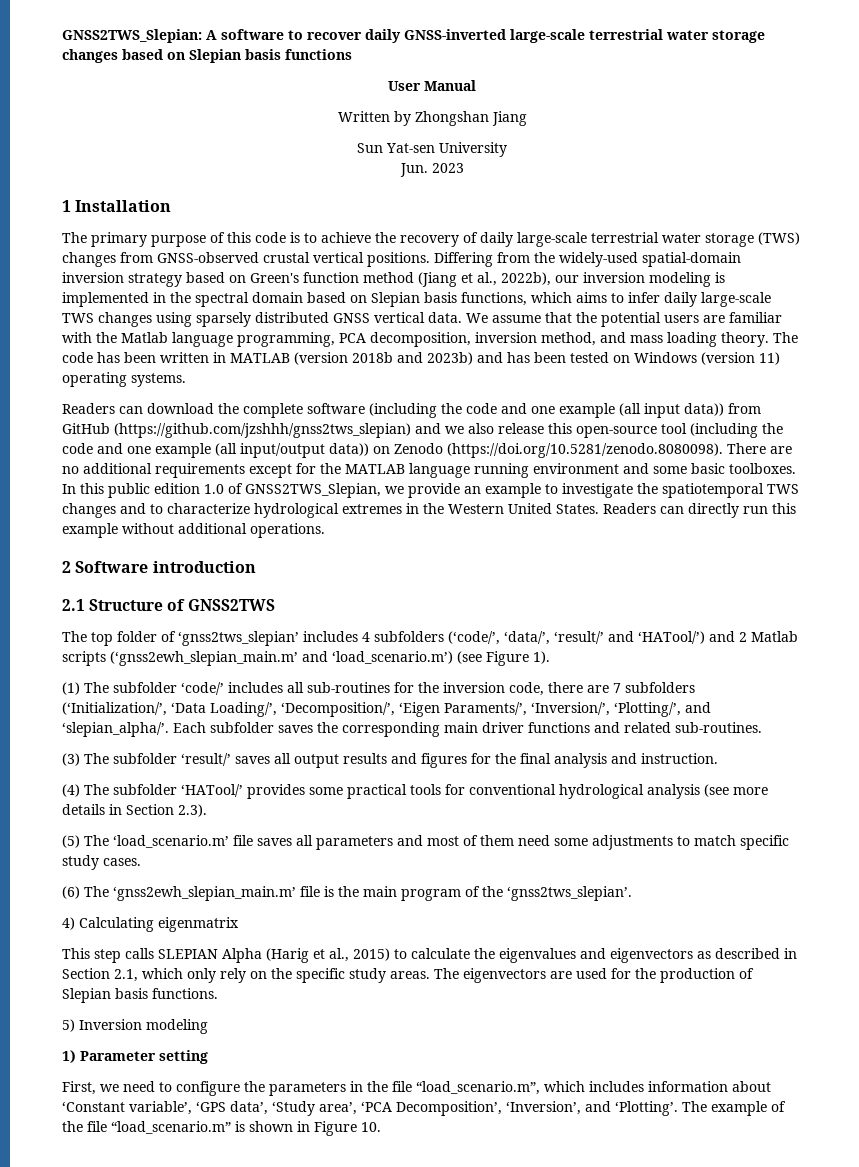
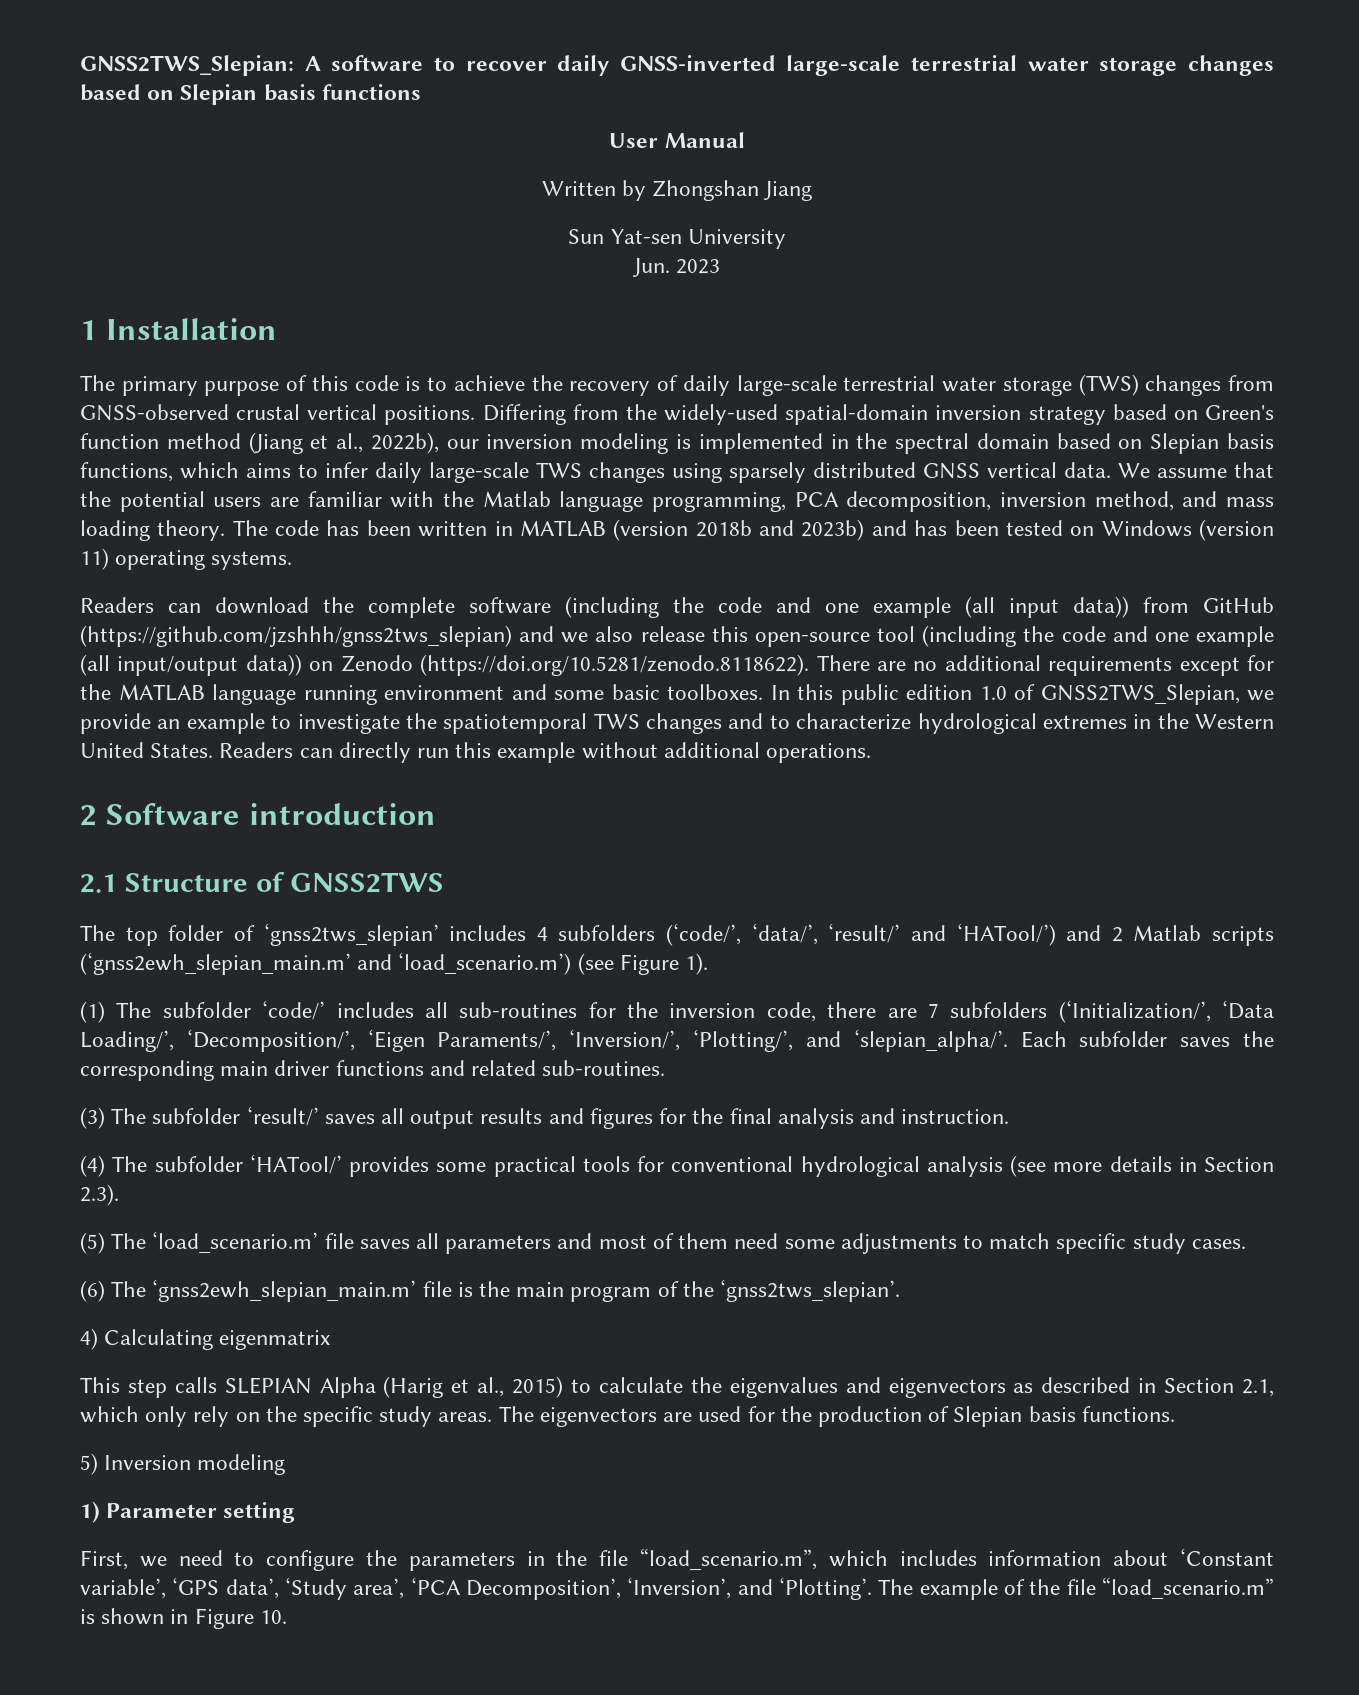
- Readers can download the complete software (including the code and one example (all input data)) from GitHub (https://github.com/jzshhh/gnss2tws_slepian) and we also release this open-source tool (including the code and one example (all input/output data)) on Zenodo (https://doi.org/10.5281/zenodo.8080098). There are no additional requirements except for the MATLAB language running environment and some basic toolboxes.
+ Readers can download the complete software (including the code and one example (all input data)) from GitHub (https://github.com/jzshhh/gnss2tws_slepian) and we also release this open-source tool (including the code and one example (all input/output data)) on Zenodo (https://doi.org/10.5281/zenodo.8118622). There are no additional requirements except for the MATLAB language running environment and some basic toolboxes.

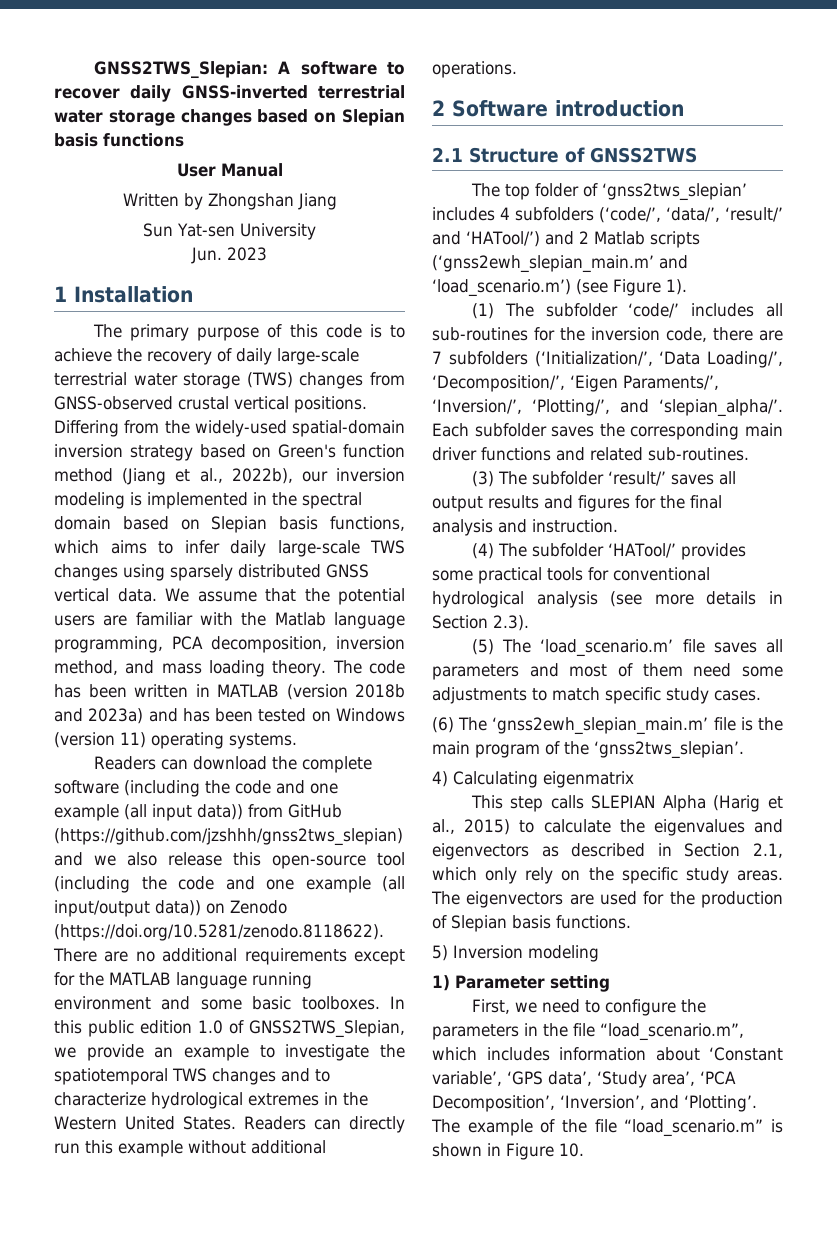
- GNSS2TWS_Slepian: A software to recover daily GNSS-inverted large-scale terrestrial water storage changes based on Slepian basis functions
+ GNSS2TWS_Slepian: A software to recover daily GNSS-inverted terrestrial water storage changes based on Slepian basis functions
- The code has been written in MATLAB (version 2018b and 2023b) and has been tested on Windows (version 11) operating systems.
+ The code has been written in MATLAB (version 2018b and 2023a) and has been tested on Windows (version 11) operating systems.

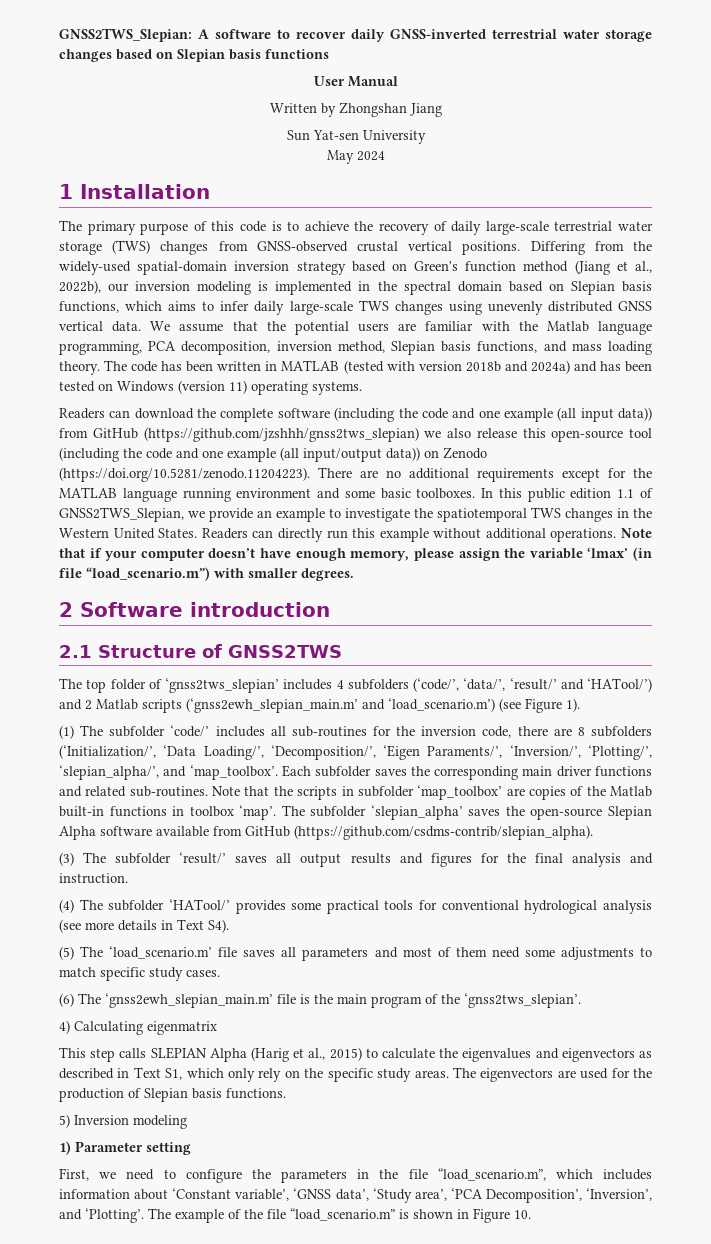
- Jun. 2023
+ May 2024
- Differing from the widely-used spatial-domain inversion strategy based on Green's function method (Jiang et al., 2022b), our inversion modeling is implemented in the spectral domain based on Slepian basis functions, which aims to infer daily large-scale TWS changes using sparsely distributed GNSS vertical data.
+ Differing from the widely-used spatial-domain inversion strategy based on Green's function method (Jiang et al., 2022b), our inversion modeling is implemented in the spectral domain based on Slepian basis functions, which aims to infer daily large-scale TWS changes using unevenly distributed GNSS vertical data.
- We assume that the potential users are familiar with the Matlab language programming, PCA decomposition, inversion method, and mass loading theory.
+ We assume that the potential users are familiar with the Matlab language programming, PCA decomposition, inversion method, Slepian basis functions, and mass loading theory.
- The code has been written in MATLAB (version 2018b and 2023a) and has been tested on Windows (version 11) operating systems.
+ The code has been written in MATLAB (tested with version 2018b and 2024a) and has been tested on Windows (version 11) operating systems.
- Readers can download the complete software (including the code and one example (all input data)) from GitHub (https://github.com/jzshhh/gnss2tws_slepian) and we also release this open-source tool (including the code and one example (all input/output data)) on Zenodo (https://doi.org/10.5281/zenodo.8118622). There are no additional requirements except for the MATLAB language running environment and some basic toolboxes.
+ Readers can download the complete software (including the code and one example (all input data)) from GitHub (https://github.com/jzshhh/gnss2tws_slepian) we also release this open-source tool (including the code and one example (all input/output data)) on Zenodo (https://doi.org/10.5281/zenodo.11204223). There are no additional requirements except for the MATLAB language running environment and some basic toolboxes.
- In this public edition 1.0 of GNSS2TWS_Slepian, we provide an example to investigate the spatiotemporal TWS changes and to characterize hydrological extremes in the Western United States.
+ In this public edition 1.1 of GNSS2TWS_Slepian, we provide an example to investigate the spatiotemporal TWS changes in the Western United States.
+ Note that if your computer doesn’t have enough memory, please assign the variable ‘lmax’ (in file “load_scenario.m”) with smaller degrees.
- (1) The subfolder ‘code/’ includes all sub-routines for the inversion code, there are 7 subfolders (‘Initialization/’, ‘Data Loading/’, ‘Decomposition/’, ‘Eigen Paraments/’, ‘Inversion/’, ‘Plotting/’, and ‘slepian_alpha/’.
+ (1) The subfolder ‘code/’ includes all sub-routines for the inversion code, there are 8 subfolders (‘Initialization/’, ‘Data Loading/’, ‘Decomposition/’, ‘Eigen Paraments/’, ‘Inversion/’, ‘Plotting/’, ‘slepian_alpha/’, and ‘map_toolbox’.
+ Note that the scripts in subfolder ‘map_toolbox’ are copies of the Matlab built-in functions in toolbox ‘map’. The subfolder ‘slepian_alpha’ saves the open-source Slepian Alpha software available from GitHub (https://github.com/csdms-contrib/slepian_alpha).
- (4) The subfolder ‘HATool/’ provides some practical tools for conventional hydrological analysis (see more details in Section 2.3).
+ (4) The subfolder ‘HATool/’ provides some practical tools for conventional hydrological analysis (see more details in Text S4).
- This step calls SLEPIAN Alpha (Harig et al., 2015) to calculate the eigenvalues and eigenvectors as described in Section 2.1, which only rely on the specific study areas.
+ This step calls SLEPIAN Alpha (Harig et al., 2015) to calculate the eigenvalues and eigenvectors as described in Text S1, which only rely on the specific study areas.
- First, we need to configure the parameters in the file “load_scenario.m”, which includes information about ‘Constant variable’, ‘GPS data’, ‘Study area’, ‘PCA Decomposition’, ‘Inversion’, and ‘Plotting’.
+ First, we need to configure the parameters in the file “load_scenario.m”, which includes information about ‘Constant variable’, ‘GNSS data’, ‘Study area’, ‘PCA Decomposition’, ‘Inversion’, and ‘Plotting’.

